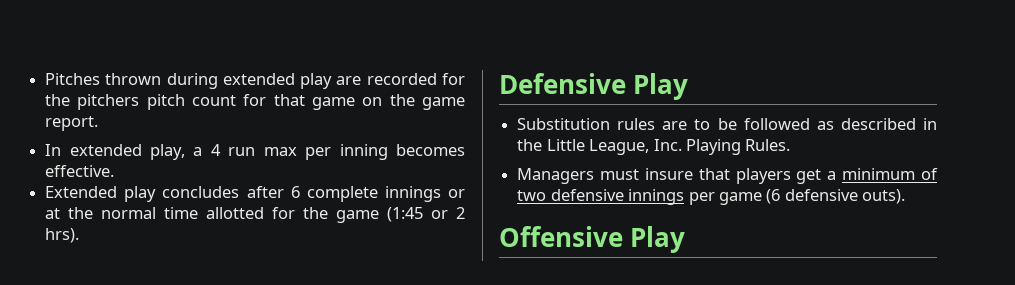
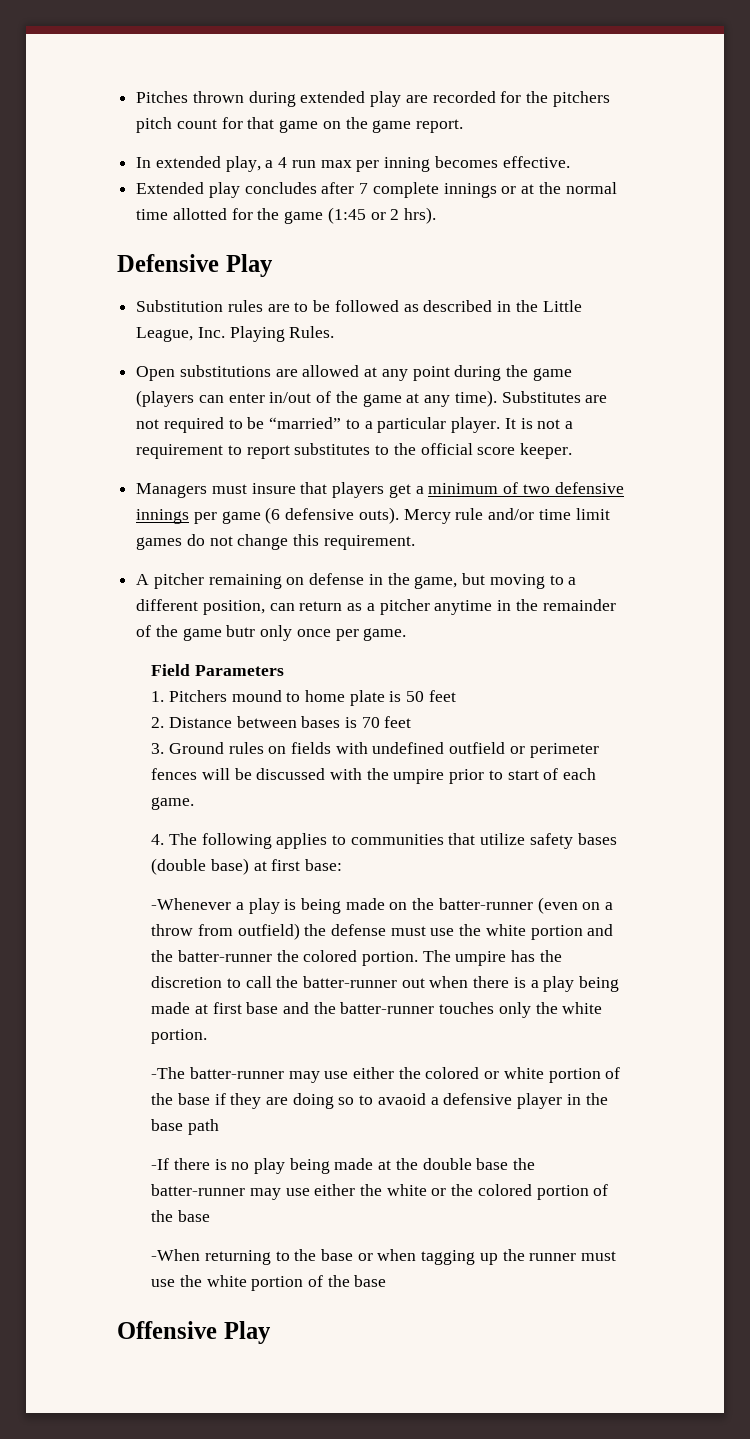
- Extended play concludes after 6 complete innings or at the normal time allotted for the game (1:45 or 2 hrs).
+ Extended play concludes after 7 complete innings or at the normal time allotted for the game (1:45 or 2 hrs).
+ Open substitutions are allowed at any point during the game (players can enter in/out of the game at any time). Substitutes are not required to be “married” to a particular player. It is not a requirement to report substitutes to the official score keeper.
+ Mercy rule and/or time limit games do not change this requirement.
+ A pitcher remaining on defense in the game, but moving to a different position, can return as a pitcher anytime in the remainder of the game butr only once per game.
+ Field Parameters
+ 1. Pitchers mound to home plate is 50 feet
+ 2. Distance between bases is 70 feet
+ 3. Ground rules on fields with undefined outfield or perimeter fences will be discussed with the umpire prior to start of each game.
+ 4. The following applies to communities that utilize safety bases (double base) at first base:
+ -Whenever a play is being made on the batter-runner (even on a throw from outfield) the defense must use the white portion and the batter-runner the colored portion. The umpire has the discretion to call the batter-runner out when there is a play being made at first base and the batter-runner touches only the white portion.
+ -The batter-runner may use either the colored or white portion of the base if they are doing so to avaoid a defensive player in the base path
+ -If there is no play being made at the double base the batter-runner may use either the white or the colored portion of the base
+ -When returning to the base or when tagging up the runner must use the white portion of the base

